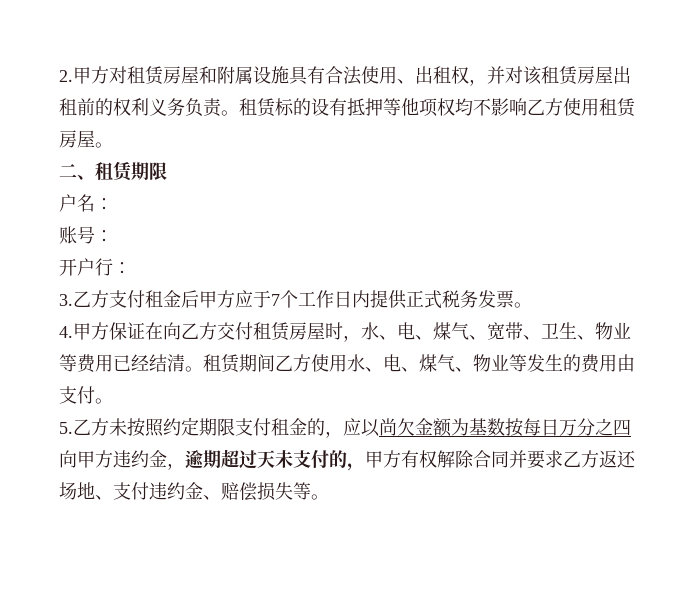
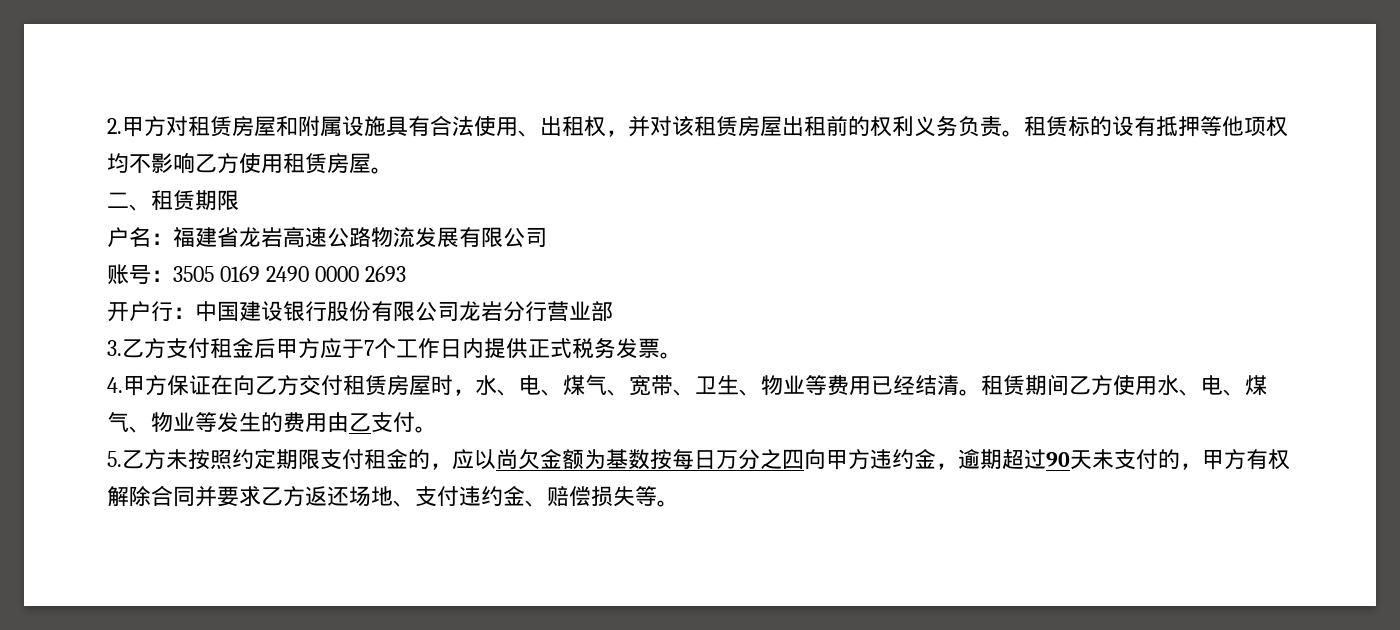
- 户名：
- 账号：
- 开户行：
+ 户名：福建省龙岩高速公路物流发展有限公司
+ 账号：3505 0169 2490 0000 2693
+ 开户行：中国建设银行股份有限公司龙岩分行营业部
- 租赁期间乙方使用水、电、煤气、物业等发生的费用由支付。
+ 租赁期间乙方使用水、电、煤气、物业等发生的费用由乙支付。
- 5.乙方未按照约定期限支付租金的，应以尚欠金额为基数按每日万分之四向甲方违约金，逾期超过天未支付的，甲方有权解除合同并要求乙方返还场地、支付违约金、赔偿损失等。
+ 5.乙方未按照约定期限支付租金的，应以尚欠金额为基数按每日万分之四向甲方违约金，逾期超过90天未支付的，甲方有权解除合同并要求乙方返还场地、支付违约金、赔偿损失等。

